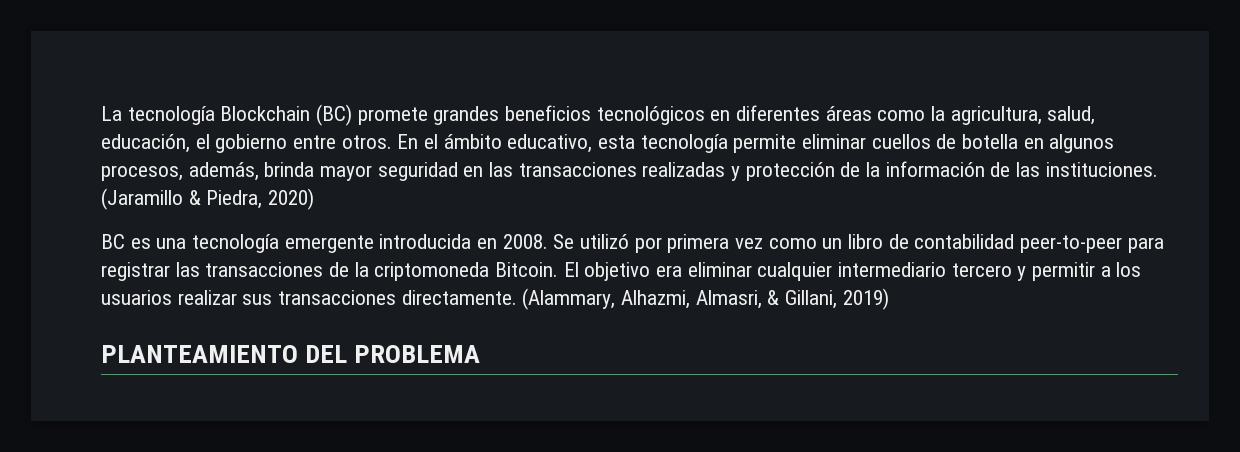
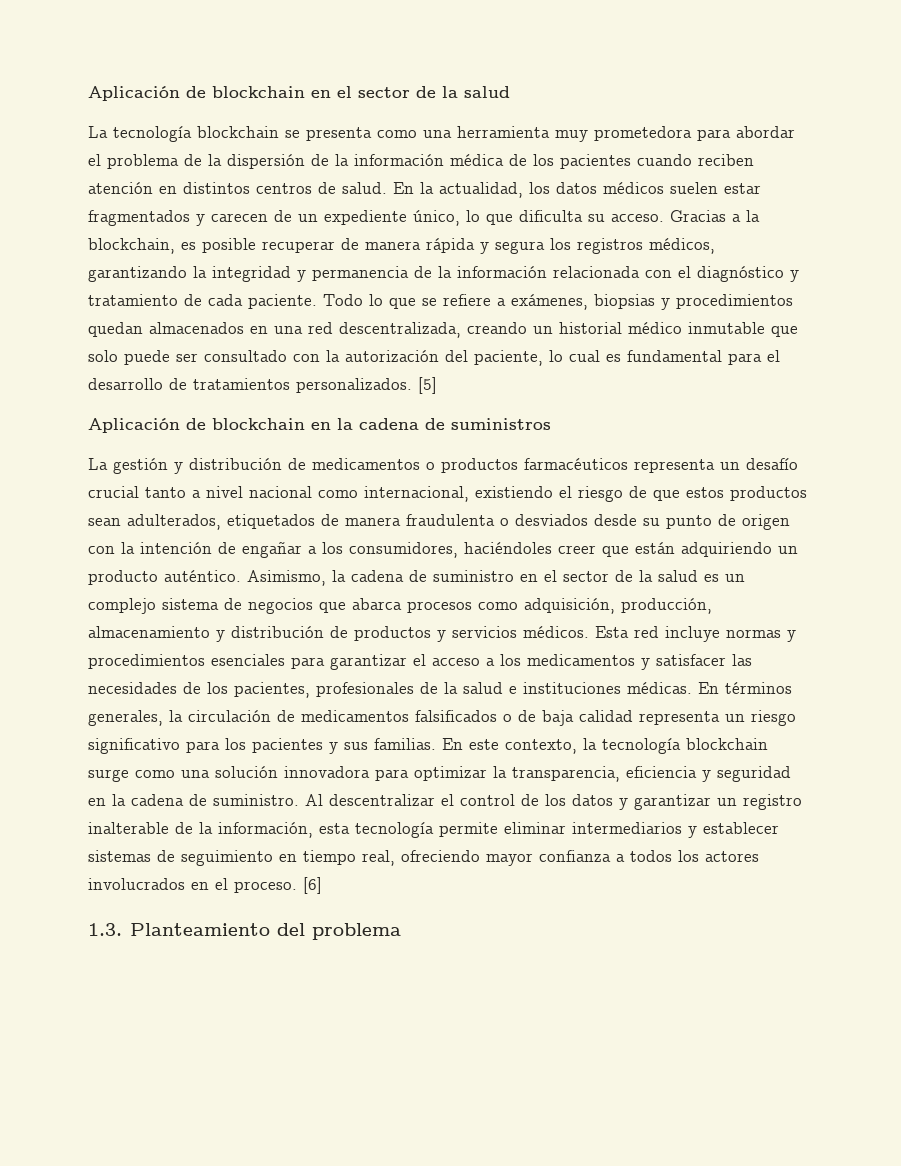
- La tecnología Blockchain (BC) promete grandes beneficios tecnológicos en diferentes áreas como la agricultura, salud, educación, el gobierno entre otros. En el ámbito educativo, esta tecnología permite eliminar cuellos de botella en algunos procesos, además, brinda mayor seguridad en las transacciones realizadas y protección de la información de las instituciones. (Jaramillo & Piedra, 2020)
- BC es una tecnología emergente introducida en 2008. Se utilizó por primera vez como un libro de contabilidad peer-to-peer para registrar las transacciones de la criptomoneda Bitcoin. El objetivo era eliminar cualquier intermediario tercero y permitir a los usuarios realizar sus transacciones directamente. (Alammary, Alhazmi, Almasri, & Gillani, 2019)
- PLANTEAMIENTO DEL PROBLEMA
+ Aplicación de blockchain en el sector de la salud
+ La tecnología blockchain se presenta como una herramienta muy prometedora para abordar el problema de la dispersión de la información médica de los pacientes cuando reciben atención en distintos centros de salud. En la actualidad, los datos médicos suelen estar fragmentados y carecen de un expediente único, lo que dificulta su acceso. Gracias a la blockchain, es posible recuperar de manera rápida y segura los registros médicos, garantizando la integridad y permanencia de la información relacionada con el diagnóstico y tratamiento de cada paciente. Todo lo que se refiere a exámenes, biopsias y procedimientos quedan almacenados en una red descentralizada, creando un historial médico inmutable que solo puede ser consultado con la autorización del paciente, lo cual es fundamental para el desarrollo de tratamientos personalizados. [5]
+ Aplicación de blockchain en la cadena de suministros
+ La gestión y distribución de medicamentos o productos farmacéuticos representa un desafío crucial tanto a nivel nacional como internacional, existiendo el riesgo de que estos productos sean adulterados, etiquetados de manera fraudulenta o desviados desde su punto de origen con la intención de engañar a los consumidores, haciéndoles creer que están adquiriendo un producto auténtico. Asimismo, la cadena de suministro en el sector de la salud es un complejo sistema de negocios que abarca procesos como adquisición, producción, almacenamiento y distribución de productos y servicios médicos. Esta red incluye normas y procedimientos esenciales para garantizar el acceso a los medicamentos y satisfacer las necesidades de los pacientes, profesionales de la salud e instituciones médicas. En términos generales, la circulación de medicamentos falsificados o de baja calidad representa un riesgo significativo para los pacientes y sus familias. En este contexto, la tecnología blockchain surge como una solución innovadora para optimizar la transparencia, eficiencia y seguridad en la cadena de suministro. Al descentralizar el control de los datos y garantizar un registro inalterable de la información, esta tecnología permite eliminar intermediarios y establecer sistemas de seguimiento en tiempo real, ofreciendo mayor confianza a todos los actores involucrados en el proceso. [6]
+ 1.3. Planteamiento del problema

